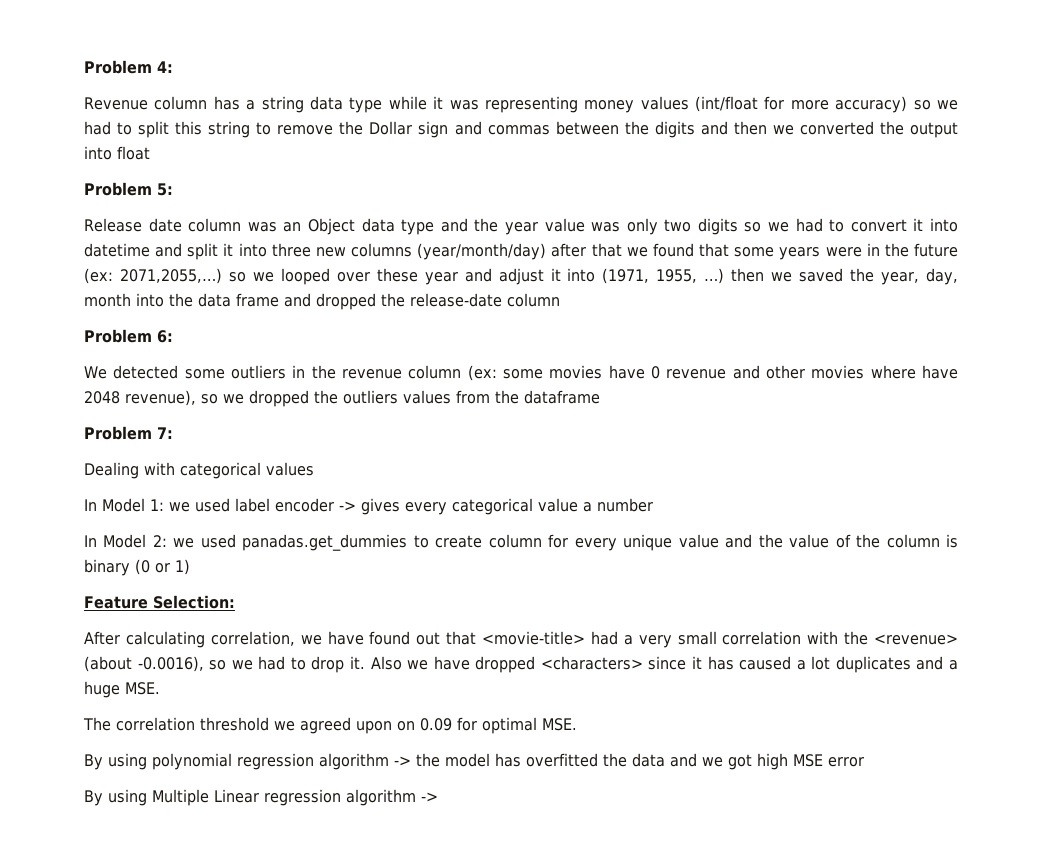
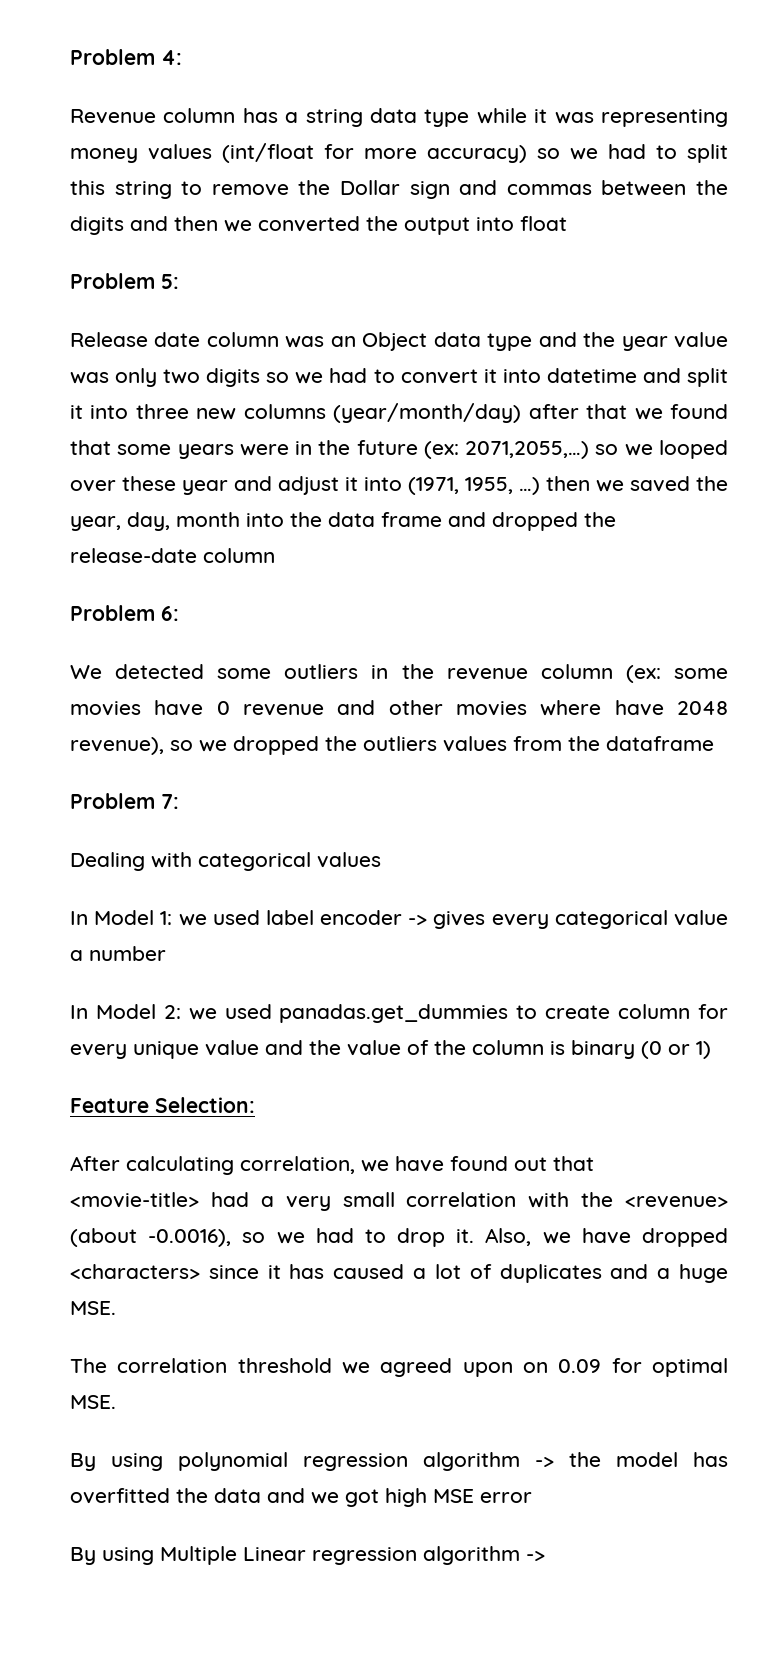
- Also we have dropped <characters> since it has caused a lot duplicates and a huge MSE.
+ Also, we have dropped <characters> since it has caused a lot of duplicates and a huge MSE.

